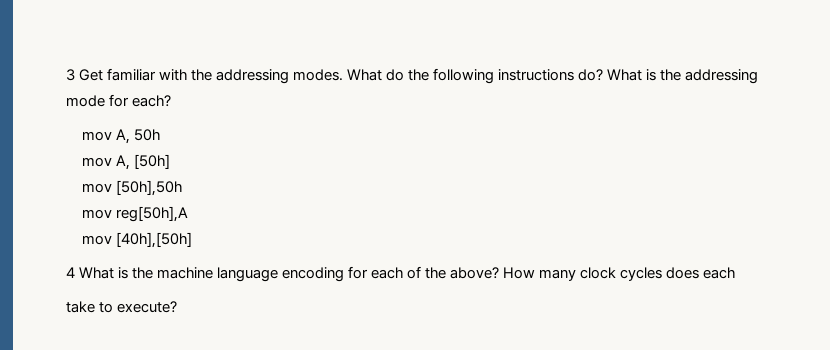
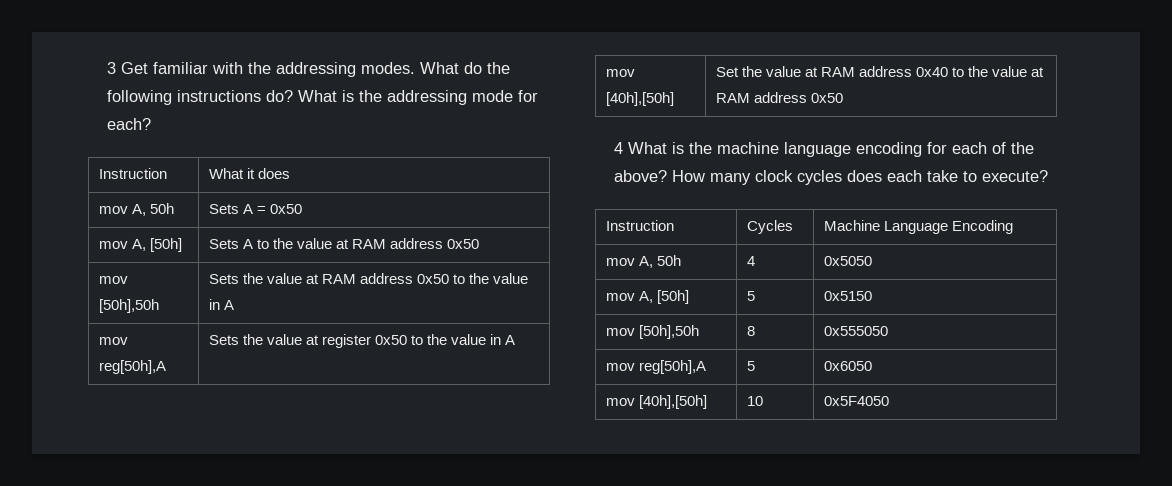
- mov A, 50h
- mov A, [50h]
- mov [50h],50h
- mov reg[50h],A
- mov [40h],[50h]
+ Instruction | What it does
+ mov A, 50h | Sets A = 0x50
+ mov A, [50h] | Sets A to the value at RAM address 0x50
+ mov [50h],50h | Sets the value at RAM address 0x50 to the value in A
+ mov reg[50h],A | Sets the value at register 0x50 to the value in A
+ mov [40h],[50h] | Set the value at RAM address 0x40 to the value at RAM address 0x50
- How many clock cycles does each
- take to execute?
+ How many clock cycles does each take to execute?
+ Instruction | Cycles | Machine Language Encoding
+ mov A, 50h | 4 | 0x5050
+ mov A, [50h] | 5 | 0x5150
+ mov [50h],50h | 8 | 0x555050
+ mov reg[50h],A | 5 | 0x6050
+ mov [40h],[50h] | 10 | 0x5F4050

